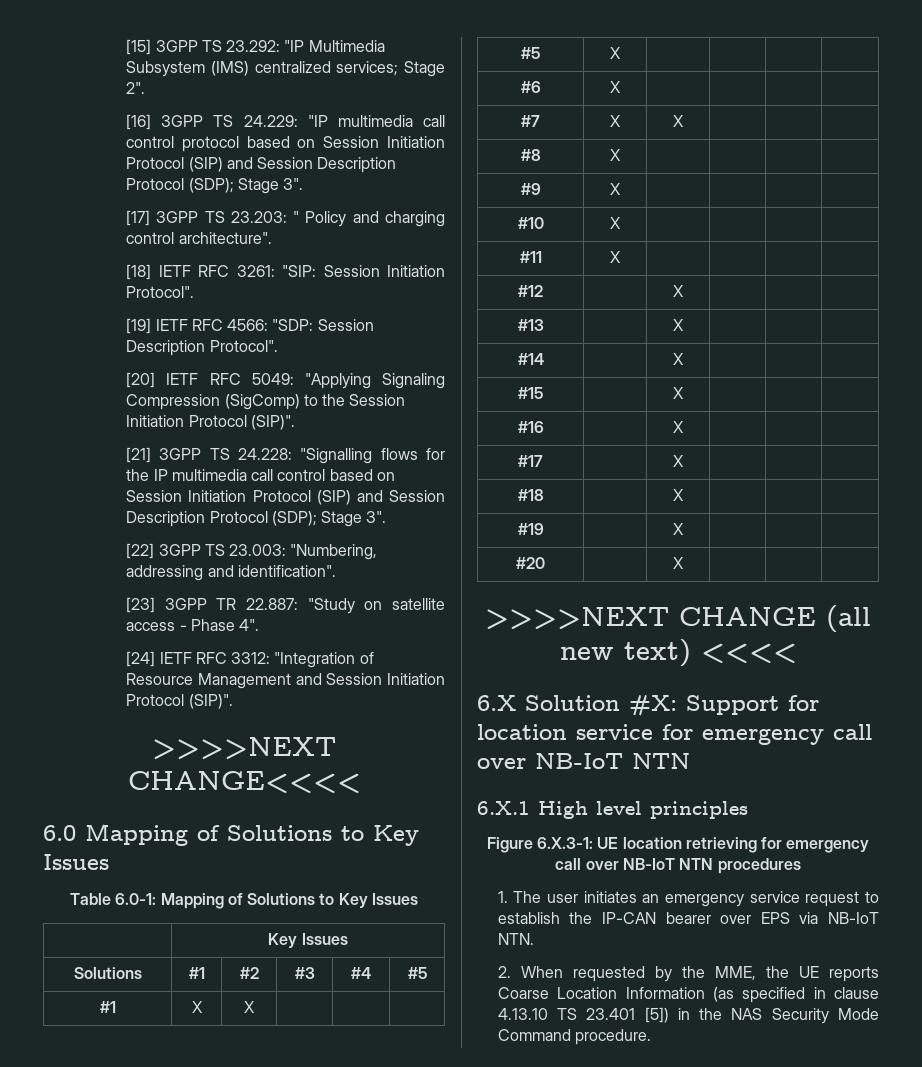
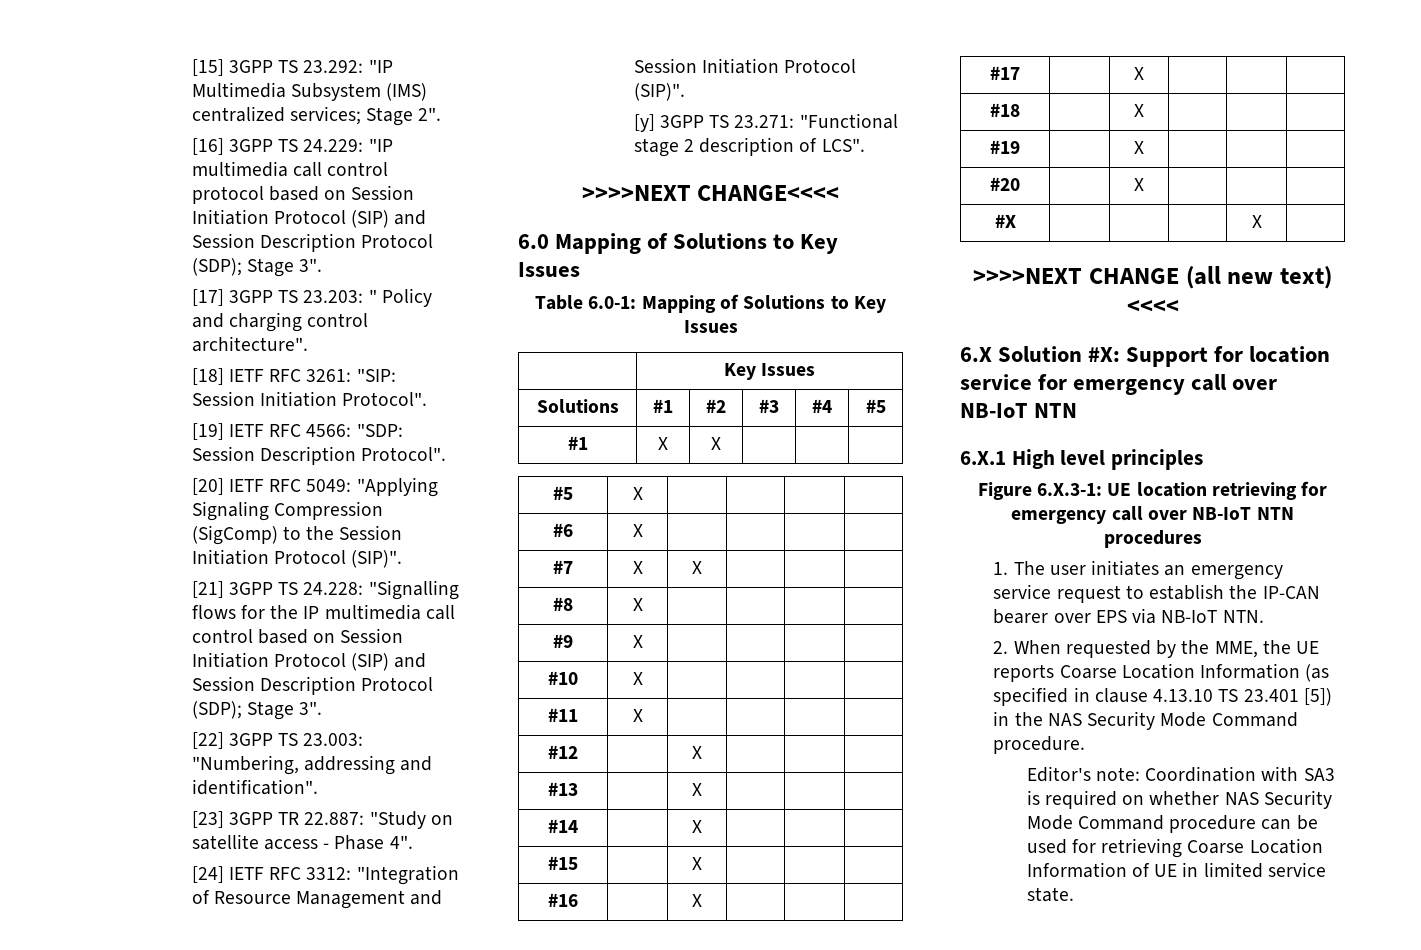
+ [y] 3GPP TS 23.271: "Functional stage 2 description of LCS".
+ #X | | | | X |
+ Editor's note: Coordination with SA3 is required on whether NAS Security Mode Command procedure can be used for retrieving Coarse Location Information of UE in limited service state.

